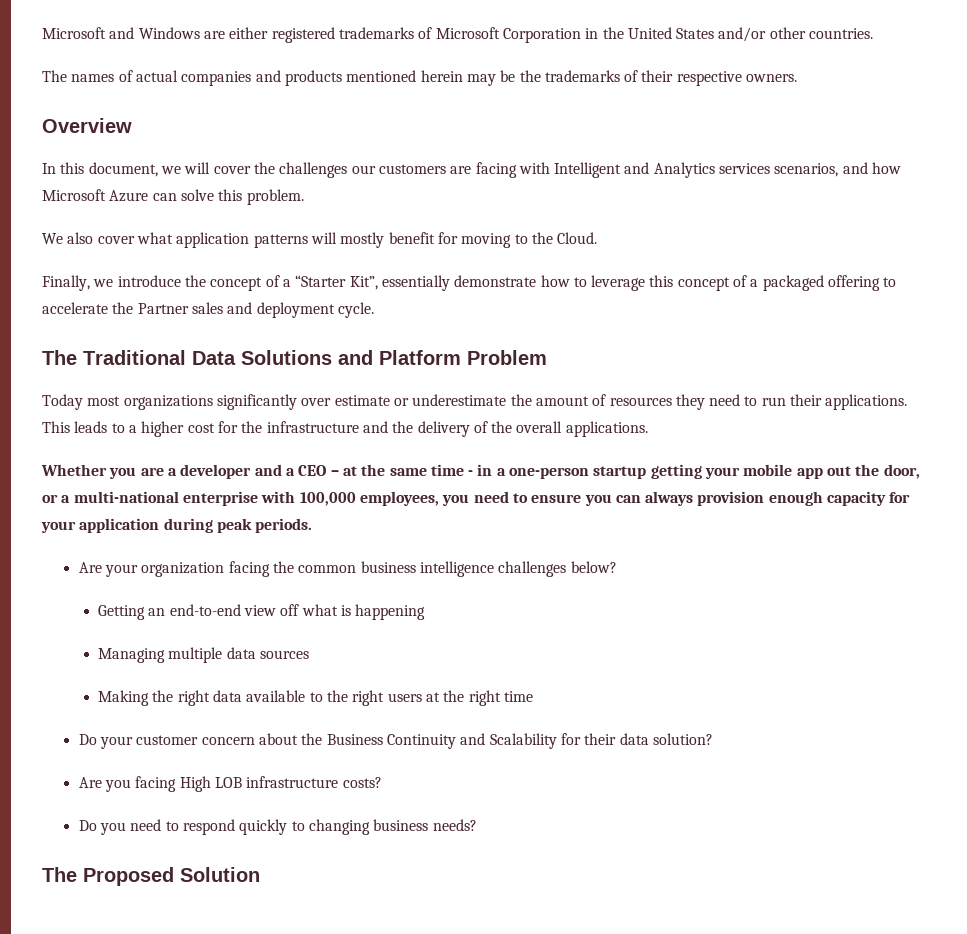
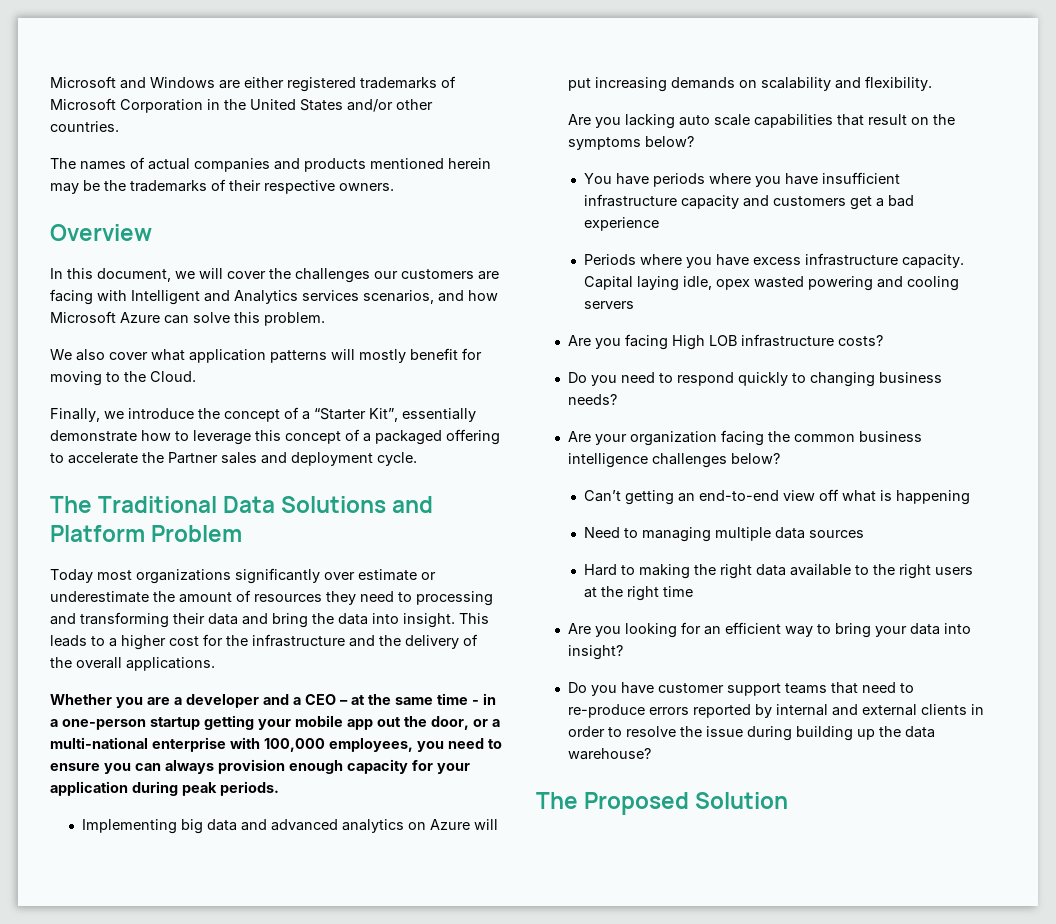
- Today most organizations significantly over estimate or underestimate the amount of resources they need to run their applications.
+ Today most organizations significantly over estimate or underestimate the amount of resources they need to processing and transforming their data and bring the data into insight.
- Are your organization facing the common business intelligence challenges below?
- Getting an end-to-end view off what is happening
- Managing multiple data sources
- Making the right data available to the right users at the right time
- Do your customer concern about the Business Continuity and Scalability for their data solution?
+ Implementing big data and advanced analytics on Azure will put increasing demands on scalability and flexibility.
+ Are you lacking auto scale capabilities that result on the symptoms below?
+ You have periods where you have insufficient infrastructure capacity and customers get a bad experience
+ Periods where you have excess infrastructure capacity. Capital laying idle, opex wasted powering and cooling servers
+ Are your organization facing the common business intelligence challenges below?
+ Can’t getting an end-to-end view off what is happening
+ Need to managing multiple data sources
+ Hard to making the right data available to the right users at the right time
+ Are you looking for an efficient way to bring your data into insight?
+ Do you have customer support teams that need to re-produce errors reported by internal and external clients in order to resolve the issue during building up the data warehouse?

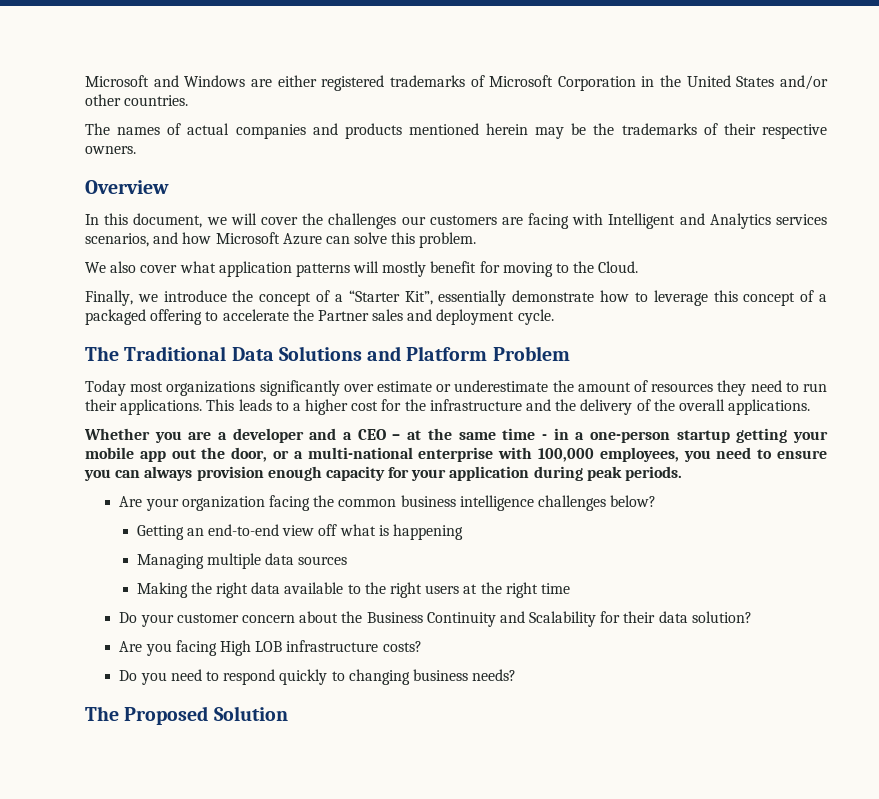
- Today most organizations significantly over estimate or underestimate the amount of resources they need to processing and transforming their data and bring the data into insight.
+ Today most organizations significantly over estimate or underestimate the amount of resources they need to run their applications.
- Implementing big data and advanced analytics on Azure will put increasing demands on scalability and flexibility.
- Are you lacking auto scale capabilities that result on the symptoms below?
- You have periods where you have insufficient infrastructure capacity and customers get a bad experience
- Periods where you have excess infrastructure capacity. Capital laying idle, opex wasted powering and cooling servers
+ Are your organization facing the common business intelligence challenges below?
+ Getting an end-to-end view off what is happening
+ Managing multiple data sources
+ Making the right data available to the right users at the right time
+ Do your customer concern about the Business Continuity and Scalability for their data solution?
- Are your organization facing the common business intelligence challenges below?
- Can’t getting an end-to-end view off what is happening
- Need to managing multiple data sources
- Hard to making the right data available to the right users at the right time
- Are you looking for an efficient way to bring your data into insight?
- Do you have customer support teams that need to re-produce errors reported by internal and external clients in order to resolve the issue during building up the data warehouse?

